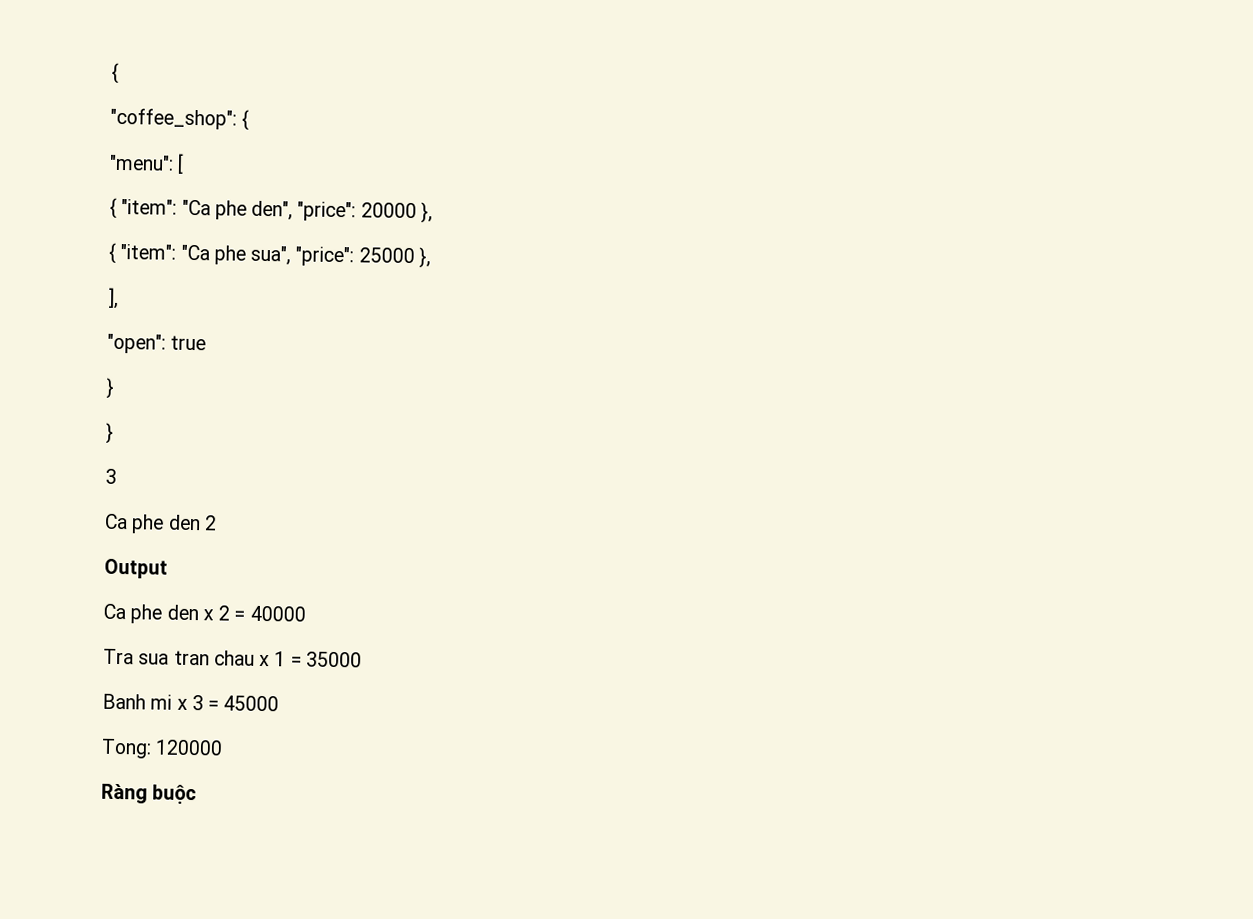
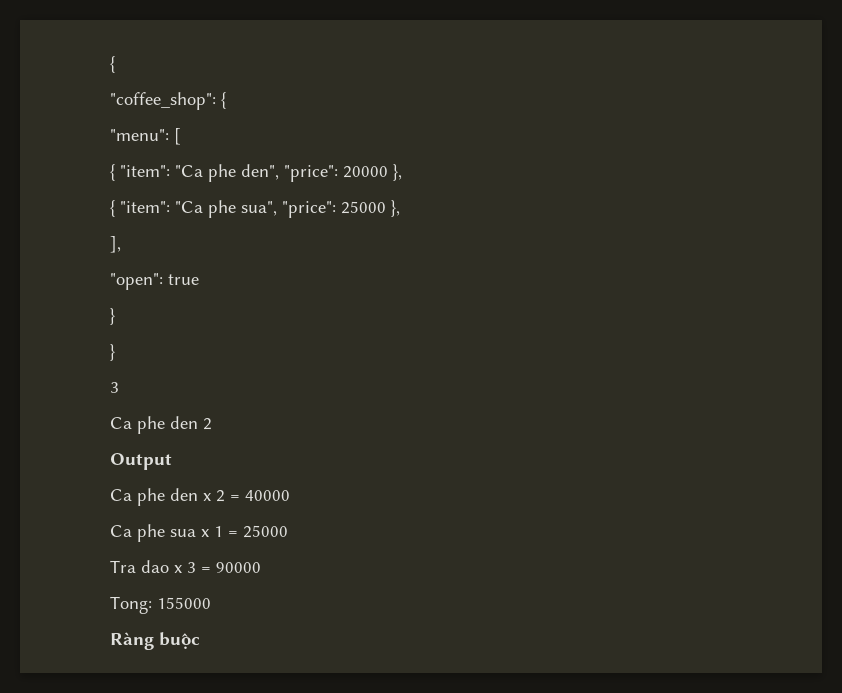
- Tra sua tran chau x 1 = 35000
- Banh mi x 3 = 45000
+ Ca phe sua x 1 = 25000
+ Tra dao x 3 = 90000
- Tong: 120000
+ Tong: 155000

